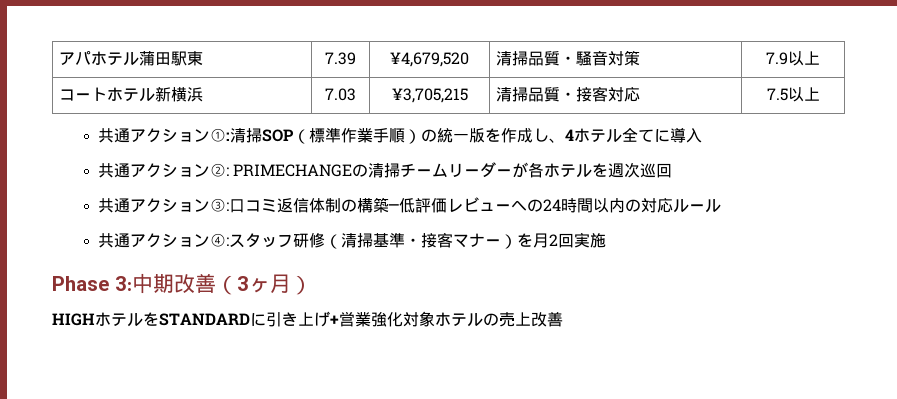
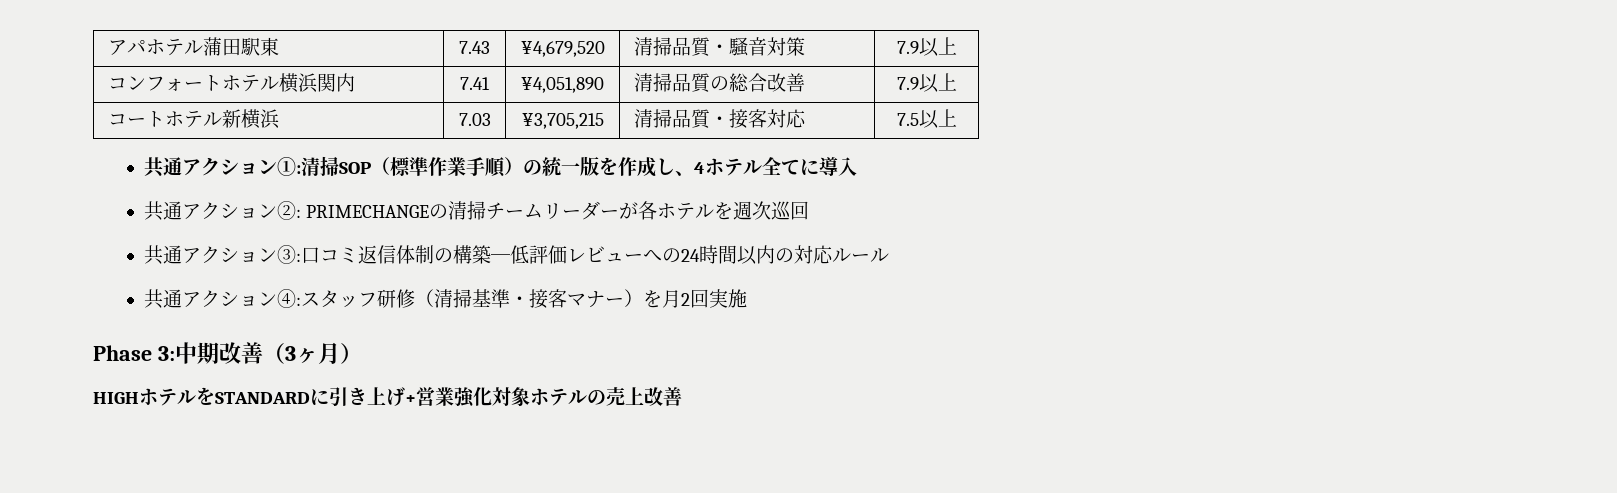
- アパホテル蒲田駅東 | 7.39 | ¥4,679,520 | 清掃品質・騒音対策 | 7.9以上
+ アパホテル蒲田駅東 | 7.43 | ¥4,679,520 | 清掃品質・騒音対策 | 7.9以上
+ コンフォートホテル横浜関内 | 7.41 | ¥4,051,890 | 清掃品質の総合改善 | 7.9以上

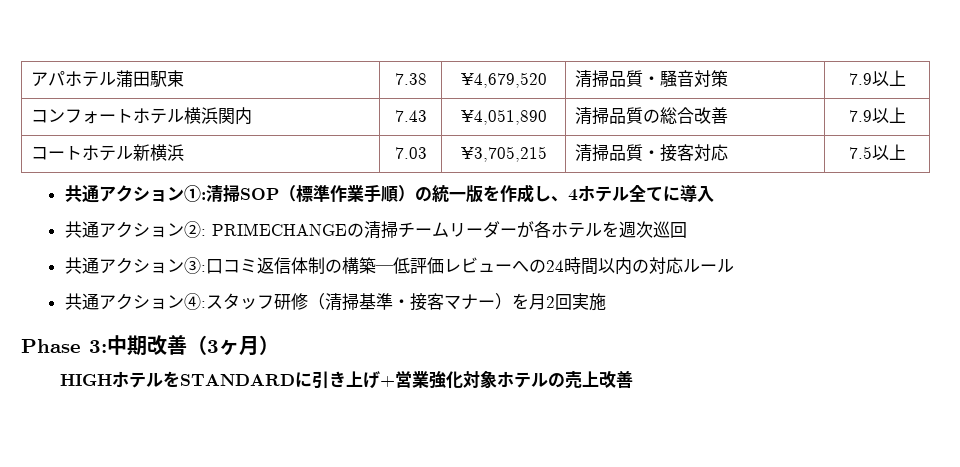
- アパホテル蒲田駅東 | 7.43 | ¥4,679,520 | 清掃品質・騒音対策 | 7.9以上
+ アパホテル蒲田駅東 | 7.38 | ¥4,679,520 | 清掃品質・騒音対策 | 7.9以上
- コンフォートホテル横浜関内 | 7.41 | ¥4,051,890 | 清掃品質の総合改善 | 7.9以上
+ コンフォートホテル横浜関内 | 7.43 | ¥4,051,890 | 清掃品質の総合改善 | 7.9以上

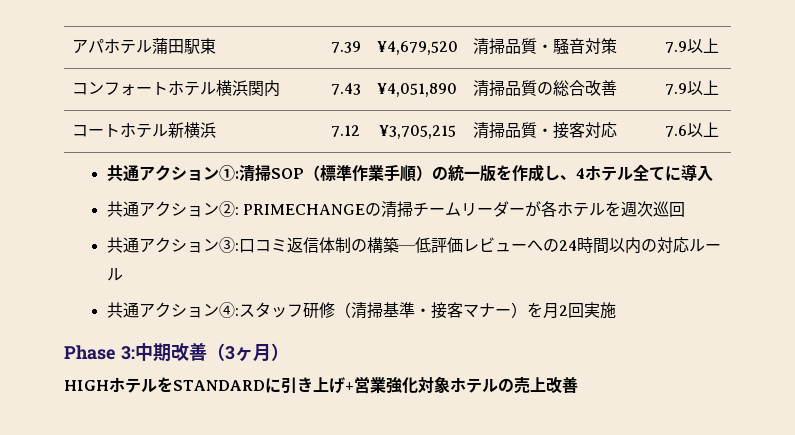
- アパホテル蒲田駅東 | 7.38 | ¥4,679,520 | 清掃品質・騒音対策 | 7.9以上
+ アパホテル蒲田駅東 | 7.39 | ¥4,679,520 | 清掃品質・騒音対策 | 7.9以上
- コートホテル新横浜 | 7.03 | ¥3,705,215 | 清掃品質・接客対応 | 7.5以上
+ コートホテル新横浜 | 7.12 | ¥3,705,215 | 清掃品質・接客対応 | 7.6以上

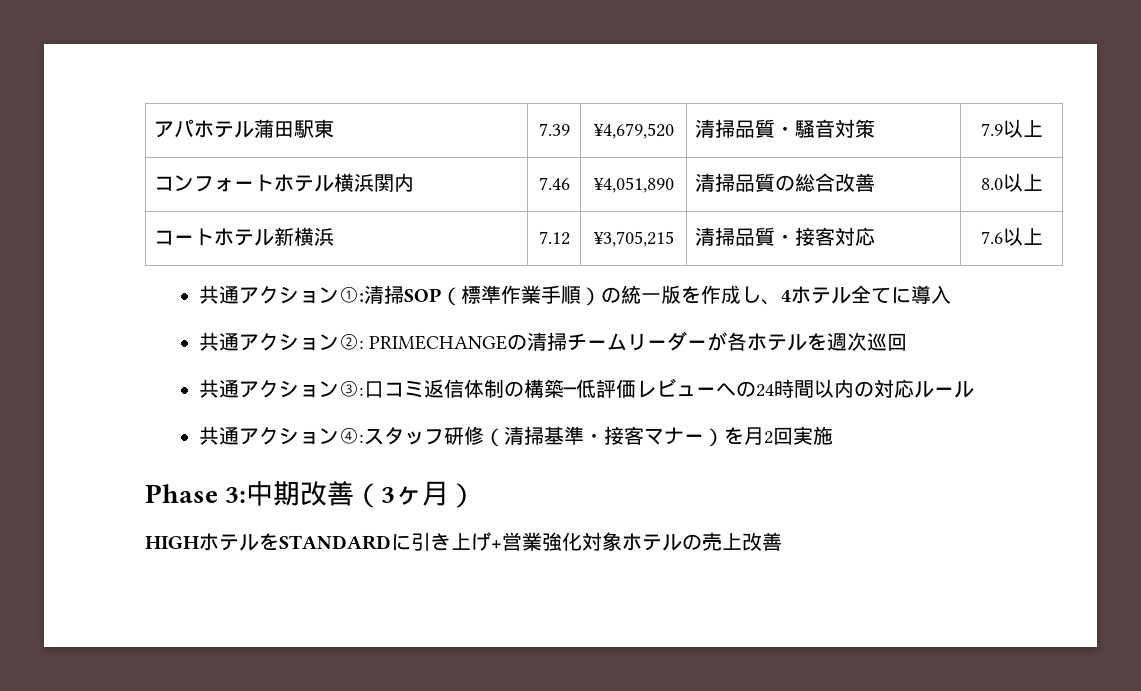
- コンフォートホテル横浜関内 | 7.43 | ¥4,051,890 | 清掃品質の総合改善 | 7.9以上
+ コンフォートホテル横浜関内 | 7.46 | ¥4,051,890 | 清掃品質の総合改善 | 8.0以上

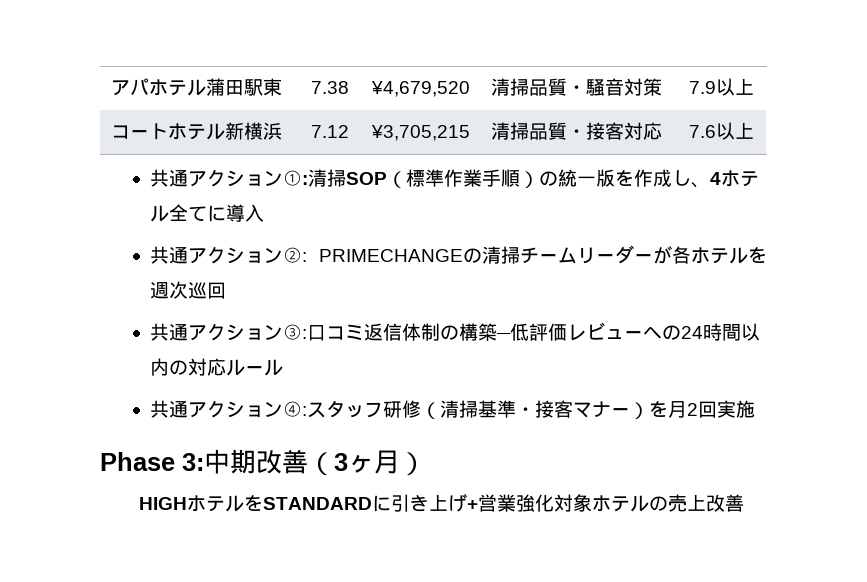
- アパホテル蒲田駅東 | 7.39 | ¥4,679,520 | 清掃品質・騒音対策 | 7.9以上
+ アパホテル蒲田駅東 | 7.38 | ¥4,679,520 | 清掃品質・騒音対策 | 7.9以上
- コンフォートホテル横浜関内 | 7.46 | ¥4,051,890 | 清掃品質の総合改善 | 8.0以上

